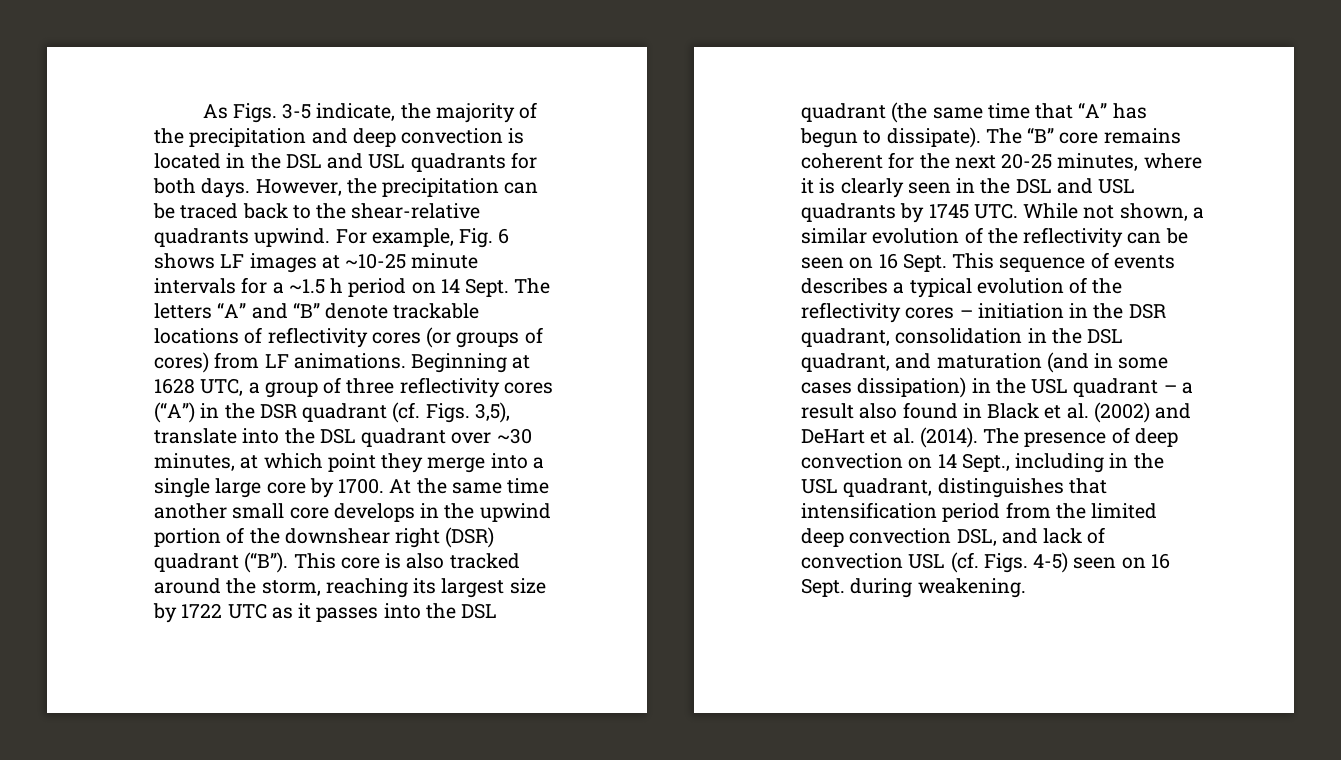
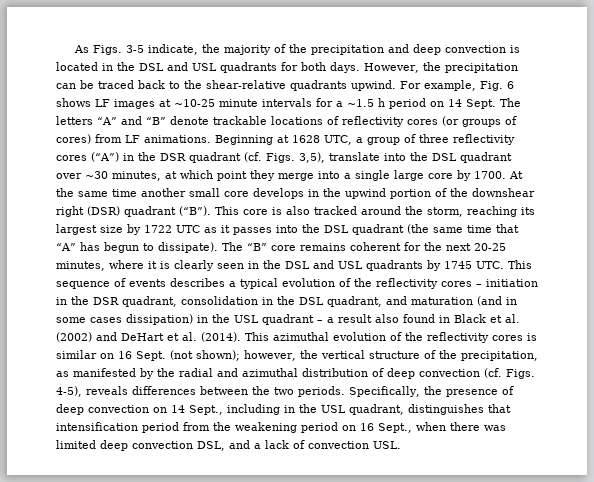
- The “B” core remains coherent for the next 20-25 minutes, where it is clearly seen in the DSL and USL quadrants by 1745 UTC. While not shown, a similar evolution of the reflectivity can be seen on 16 Sept. This sequence of events describes a typical evolution of the reflectivity cores – initiation in the DSR quadrant, consolidation in the DSL quadrant, and maturation (and in some cases dissipation) in the USL quadrant – a result also found in Black et al. (2002) and DeHart et al. (2014).
+ The “B” core remains coherent for the next 20-25 minutes, where it is clearly seen in the DSL and USL quadrants by 1745 UTC. This sequence of events describes a typical evolution of the reflectivity cores – initiation in the DSR quadrant, consolidation in the DSL quadrant, and maturation (and in some cases dissipation) in the USL quadrant – a result also found in Black et al. (2002) and DeHart et al. (2014).
- The presence of deep convection on 14 Sept., including in the USL quadrant, distinguishes that intensification period from the limited deep convection DSL, and lack of convection USL (cf. Figs. 4-5) seen on 16 Sept. during weakening.
+ This azimuthal evolution of the reflectivity cores is similar on 16 Sept. (not shown); however, the vertical structure of the precipitation, as manifested by the radial and azimuthal distribution of deep convection (cf. Figs. 4-5), reveals differences between the two periods. Specifically, the presence of deep convection on 14 Sept., including in the USL quadrant, distinguishes that intensification period from the weakening period on 16 Sept., when there was limited deep convection DSL, and a lack of convection USL.

